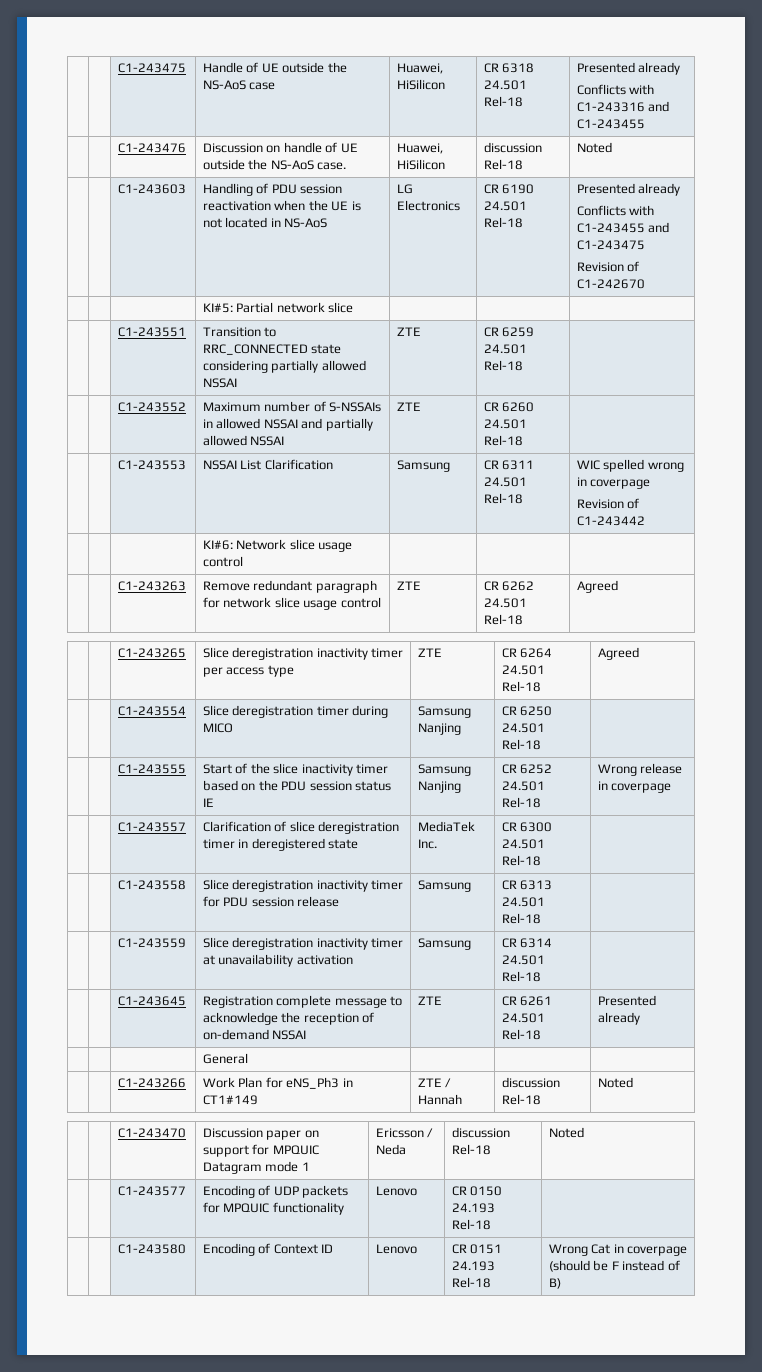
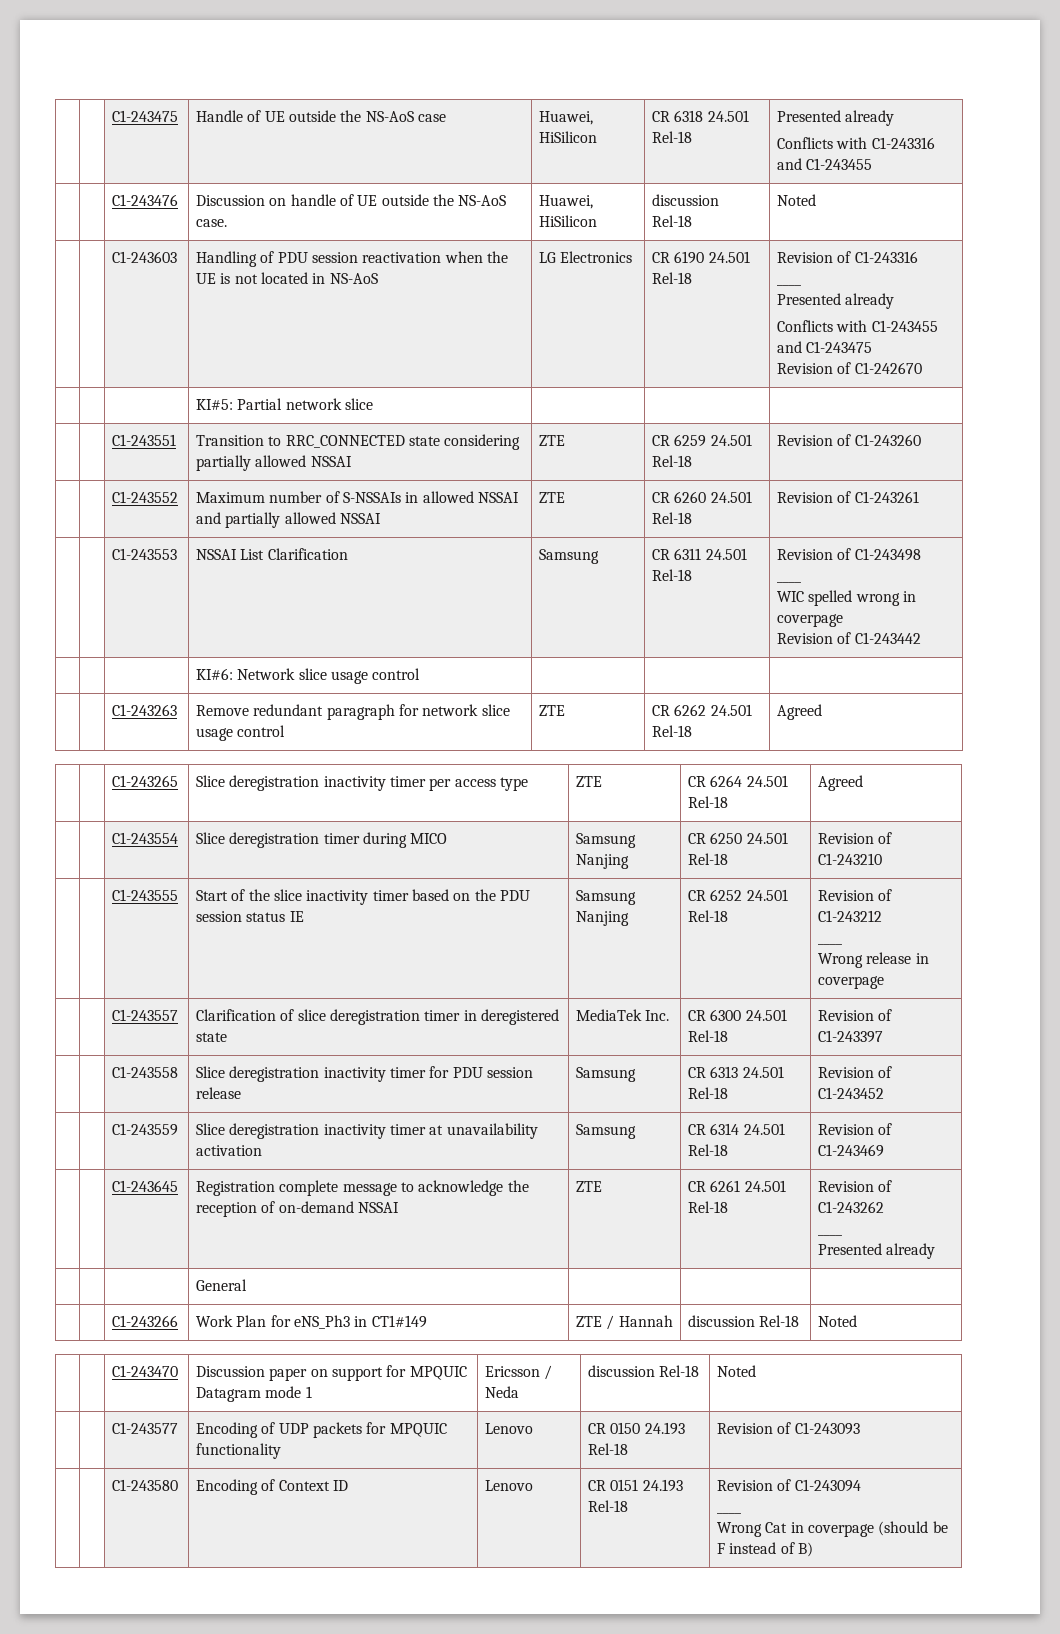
- | | C1-243603 | Handling of PDU session reactivation when the UE is not located in NS-AoS | LG Electronics | CR 6190 24.501 Rel-18 | Presented already
+ | | C1-243603 | Handling of PDU session reactivation when the UE is not located in NS-AoS | LG Electronics | CR 6190 24.501 Rel-18 | Revision of C1-243316
+ ____
+ Presented already
- | | C1-243551 | Transition to RRC_CONNECTED state considering partially allowed NSSAI | ZTE | CR 6259 24.501 Rel-18 |
+ | | C1-243551 | Transition to RRC_CONNECTED state considering partially allowed NSSAI | ZTE | CR 6259 24.501 Rel-18 | Revision of C1-243260
- | | C1-243552 | Maximum number of S-NSSAIs in allowed NSSAI and partially allowed NSSAI | ZTE | CR 6260 24.501 Rel-18 |
+ | | C1-243552 | Maximum number of S-NSSAIs in allowed NSSAI and partially allowed NSSAI | ZTE | CR 6260 24.501 Rel-18 | Revision of C1-243261
- | | C1-243553 | NSSAI List Clarification | Samsung | CR 6311 24.501 Rel-18 | WIC spelled wrong in coverpage
+ | | C1-243553 | NSSAI List Clarification | Samsung | CR 6311 24.501 Rel-18 | Revision of C1-243498
+ ____
+ WIC spelled wrong in coverpage
- | | C1-243554 | Slice deregistration timer during MICO | Samsung Nanjing | CR 6250 24.501 Rel-18 |
+ | | C1-243554 | Slice deregistration timer during MICO | Samsung Nanjing | CR 6250 24.501 Rel-18 | Revision of C1-243210
- | | C1-243555 | Start of the slice inactivity timer based on the PDU session status IE | Samsung Nanjing | CR 6252 24.501 Rel-18 | Wrong release in coverpage
+ | | C1-243555 | Start of the slice inactivity timer based on the PDU session status IE | Samsung Nanjing | CR 6252 24.501 Rel-18 | Revision of C1-243212
+ ____
+ Wrong release in coverpage
- | | C1-243557 | Clarification of slice deregistration timer in deregistered state | MediaTek Inc. | CR 6300 24.501 Rel-18 |
+ | | C1-243557 | Clarification of slice deregistration timer in deregistered state | MediaTek Inc. | CR 6300 24.501 Rel-18 | Revision of C1-243397
- | | C1-243558 | Slice deregistration inactivity timer for PDU session release | Samsung | CR 6313 24.501 Rel-18 |
+ | | C1-243558 | Slice deregistration inactivity timer for PDU session release | Samsung | CR 6313 24.501 Rel-18 | Revision of C1-243452
- | | C1-243559 | Slice deregistration inactivity timer at unavailability activation | Samsung | CR 6314 24.501 Rel-18 |
+ | | C1-243559 | Slice deregistration inactivity timer at unavailability activation | Samsung | CR 6314 24.501 Rel-18 | Revision of C1-243469
- | | C1-243645 | Registration complete message to acknowledge the reception of on-demand NSSAI | ZTE | CR 6261 24.501 Rel-18 | Presented already
+ | | C1-243645 | Registration complete message to acknowledge the reception of on-demand NSSAI | ZTE | CR 6261 24.501 Rel-18 | Revision of C1-243262
+ ____
+ Presented already
- | | C1-243577 | Encoding of UDP packets for MPQUIC functionality | Lenovo | CR 0150 24.193 Rel-18 |
+ | | C1-243577 | Encoding of UDP packets for MPQUIC functionality | Lenovo | CR 0150 24.193 Rel-18 | Revision of C1-243093
- | | C1-243580 | Encoding of Context ID | Lenovo | CR 0151 24.193 Rel-18 | Wrong Cat in coverpage (should be F instead of B)
+ | | C1-243580 | Encoding of Context ID | Lenovo | CR 0151 24.193 Rel-18 | Revision of C1-243094
+ ____
+ Wrong Cat in coverpage (should be F instead of B)

